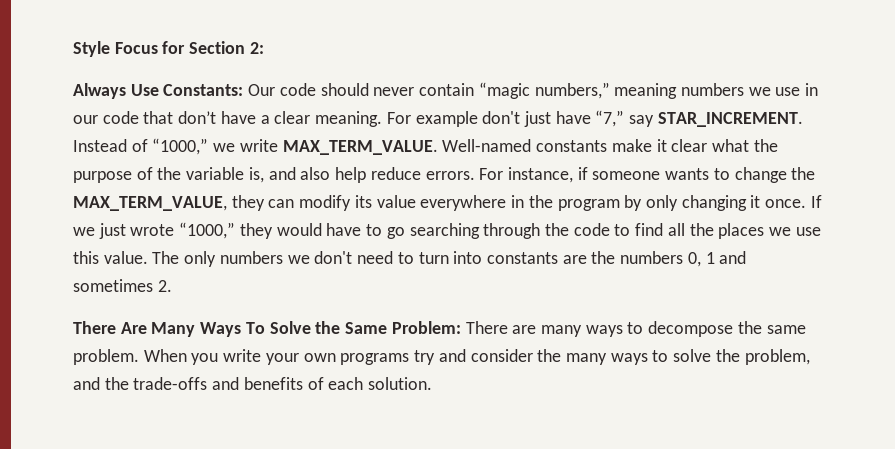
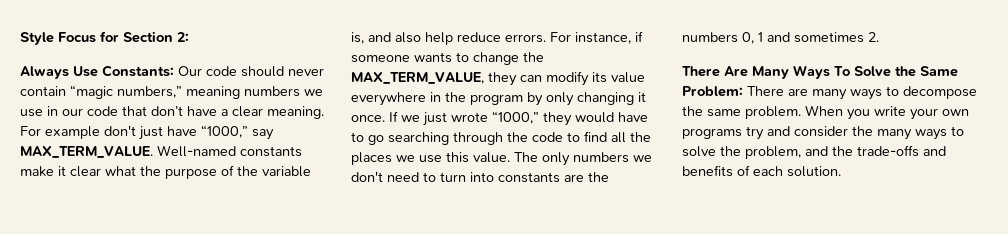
- For example don't just have “7,” say STAR_INCREMENT. Instead of “1000,” we write MAX_TERM_VALUE.
+ For example don't just have “1000,” say MAX_TERM_VALUE.

